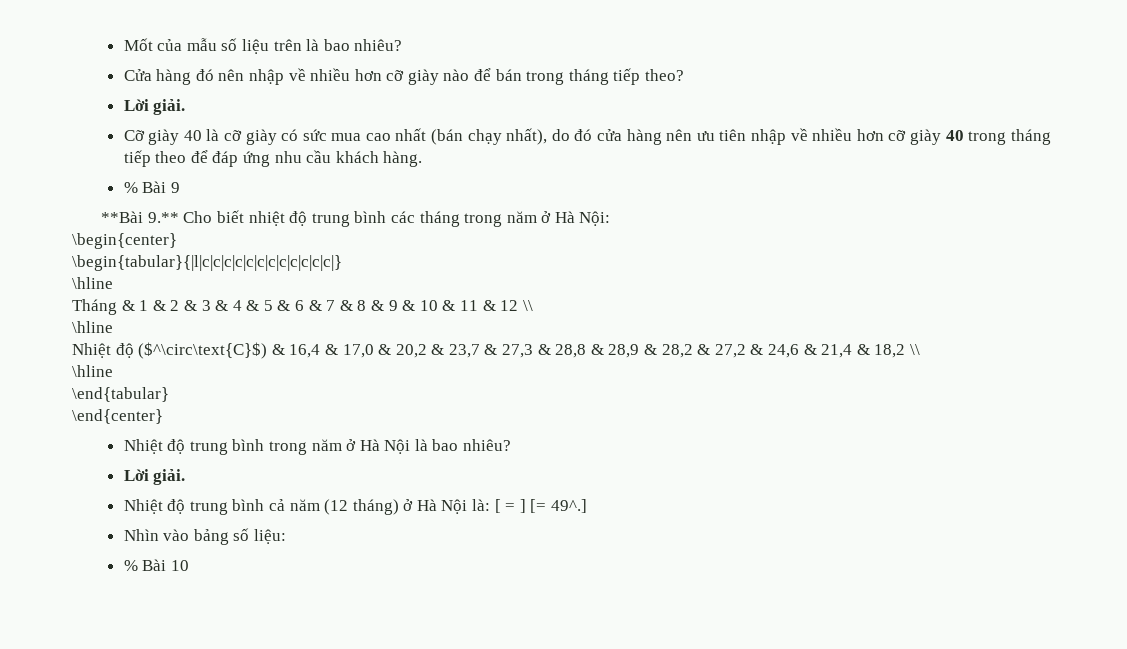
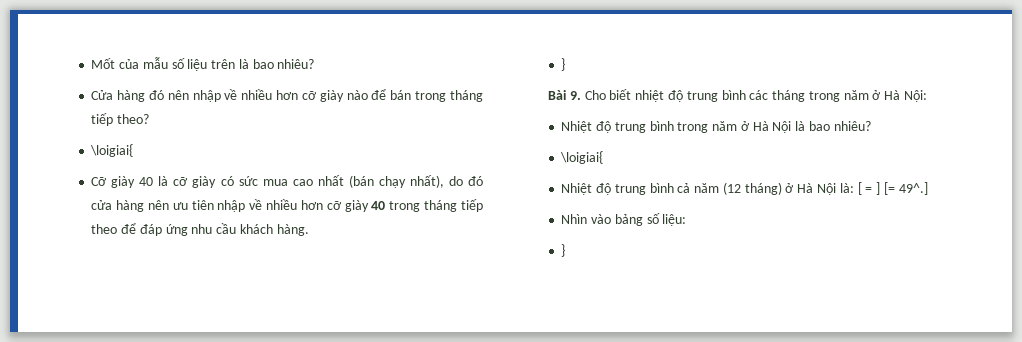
  Cửa hàng đó nên nhập về nhiều hơn cỡ giày nào để bán trong tháng tiếp theo?
- Lời giải.
+ \loigiai{
  Cỡ giày 40 là cỡ giày có sức mua cao nhất (bán chạy nhất), do đó cửa hàng nên ưu tiên nhập về nhiều hơn cỡ giày 40 trong tháng tiếp theo để đáp ứng nhu cầu khách hàng.
- % Bài 9
- **Bài 9.** Cho biết nhiệt độ trung bình các tháng trong năm ở Hà Nội:
+ }
+ Bài 9. Cho biết nhiệt độ trung bình các tháng trong năm ở Hà Nội:
- \begin{center}
- \begin{tabular}{|l|c|c|c|c|c|c|c|c|c|c|c|c|}
- \hline
- Tháng & 1 & 2 & 3 & 4 & 5 & 6 & 7 & 8 & 9 & 10 & 11 & 12 \\
- \hline
- Nhiệt độ ($^\circ\text{C}$) & 16,4 & 17,0 & 20,2 & 23,7 & 27,3 & 28,8 & 28,9 & 28,2 & 27,2 & 24,6 & 21,4 & 18,2 \\
- \hline
- \end{tabular}
- \end{center}
  Nhiệt độ trung bình trong năm ở Hà Nội là bao nhiêu?
- Lời giải.
+ \loigiai{
  Nhìn vào bảng số liệu:
- % Bài 10
+ }

